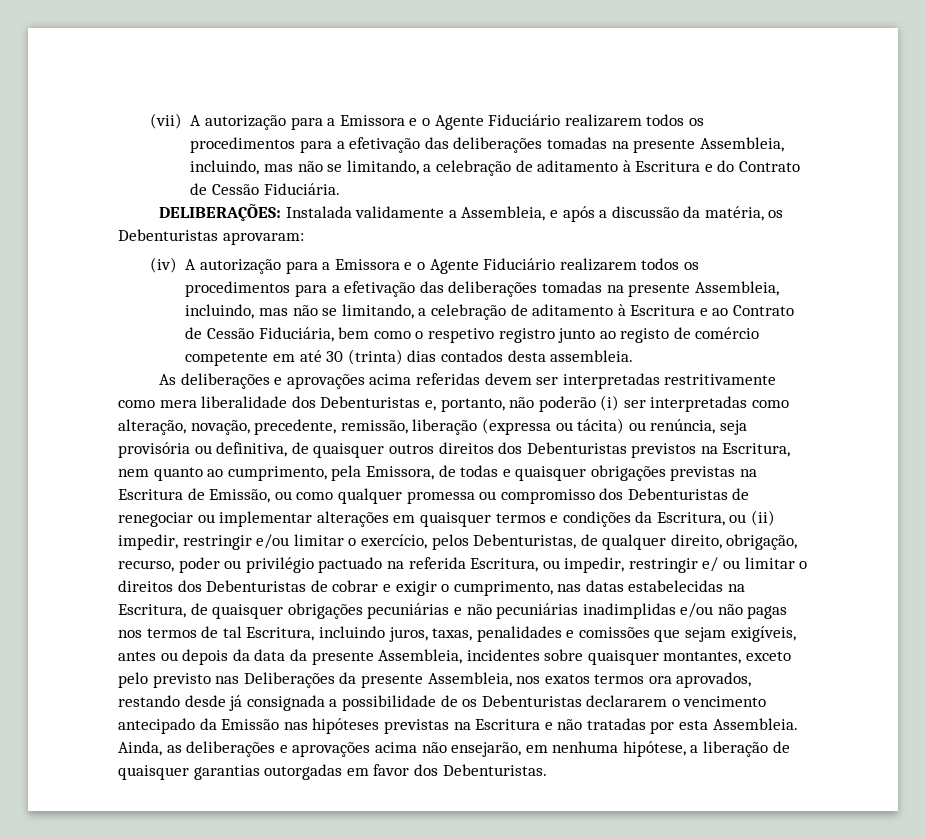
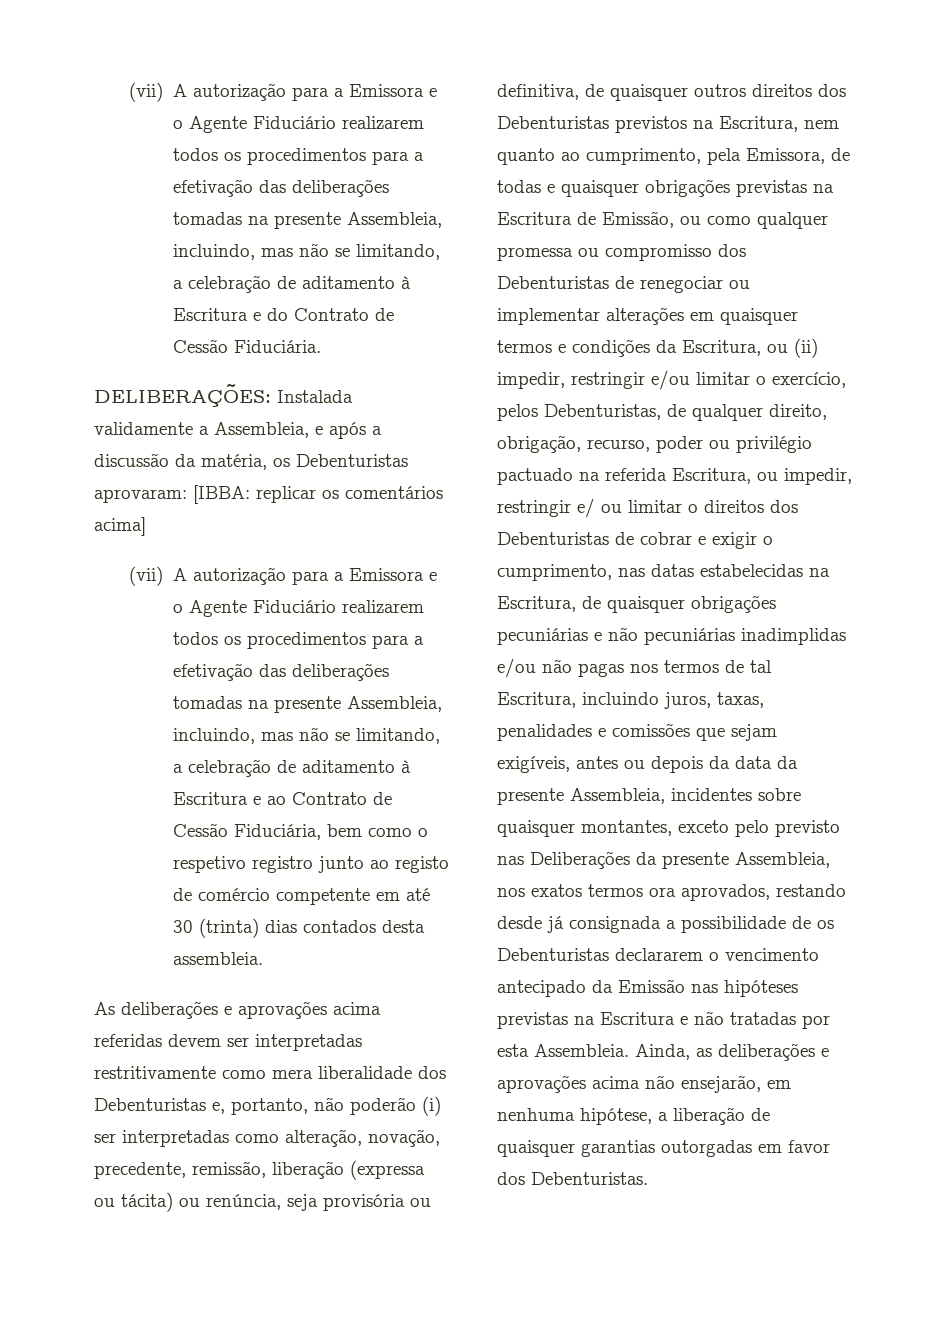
- Instalada validamente a Assembleia, e após a discussão da matéria, os Debenturistas aprovaram:
- (iv) A autorização para a Emissora e o Agente Fiduciário realizarem todos os procedimentos para a efetivação das deliberações tomadas na presente Assembleia, incluindo, mas não se limitando, a celebração de aditamento à Escritura e ao Contrato de Cessão Fiduciária, bem como o respetivo registro junto ao registo de comércio competente em até 30 (trinta) dias contados desta assembleia.
+ Instalada validamente a Assembleia, e após a discussão da matéria, os Debenturistas aprovaram: [IBBA: replicar os comentários acima]
+ (vii) A autorização para a Emissora e o Agente Fiduciário realizarem todos os procedimentos para a efetivação das deliberações tomadas na presente Assembleia, incluindo, mas não se limitando, a celebração de aditamento à Escritura e ao Contrato de Cessão Fiduciária, bem como o respetivo registro junto ao registo de comércio competente em até 30 (trinta) dias contados desta assembleia.

